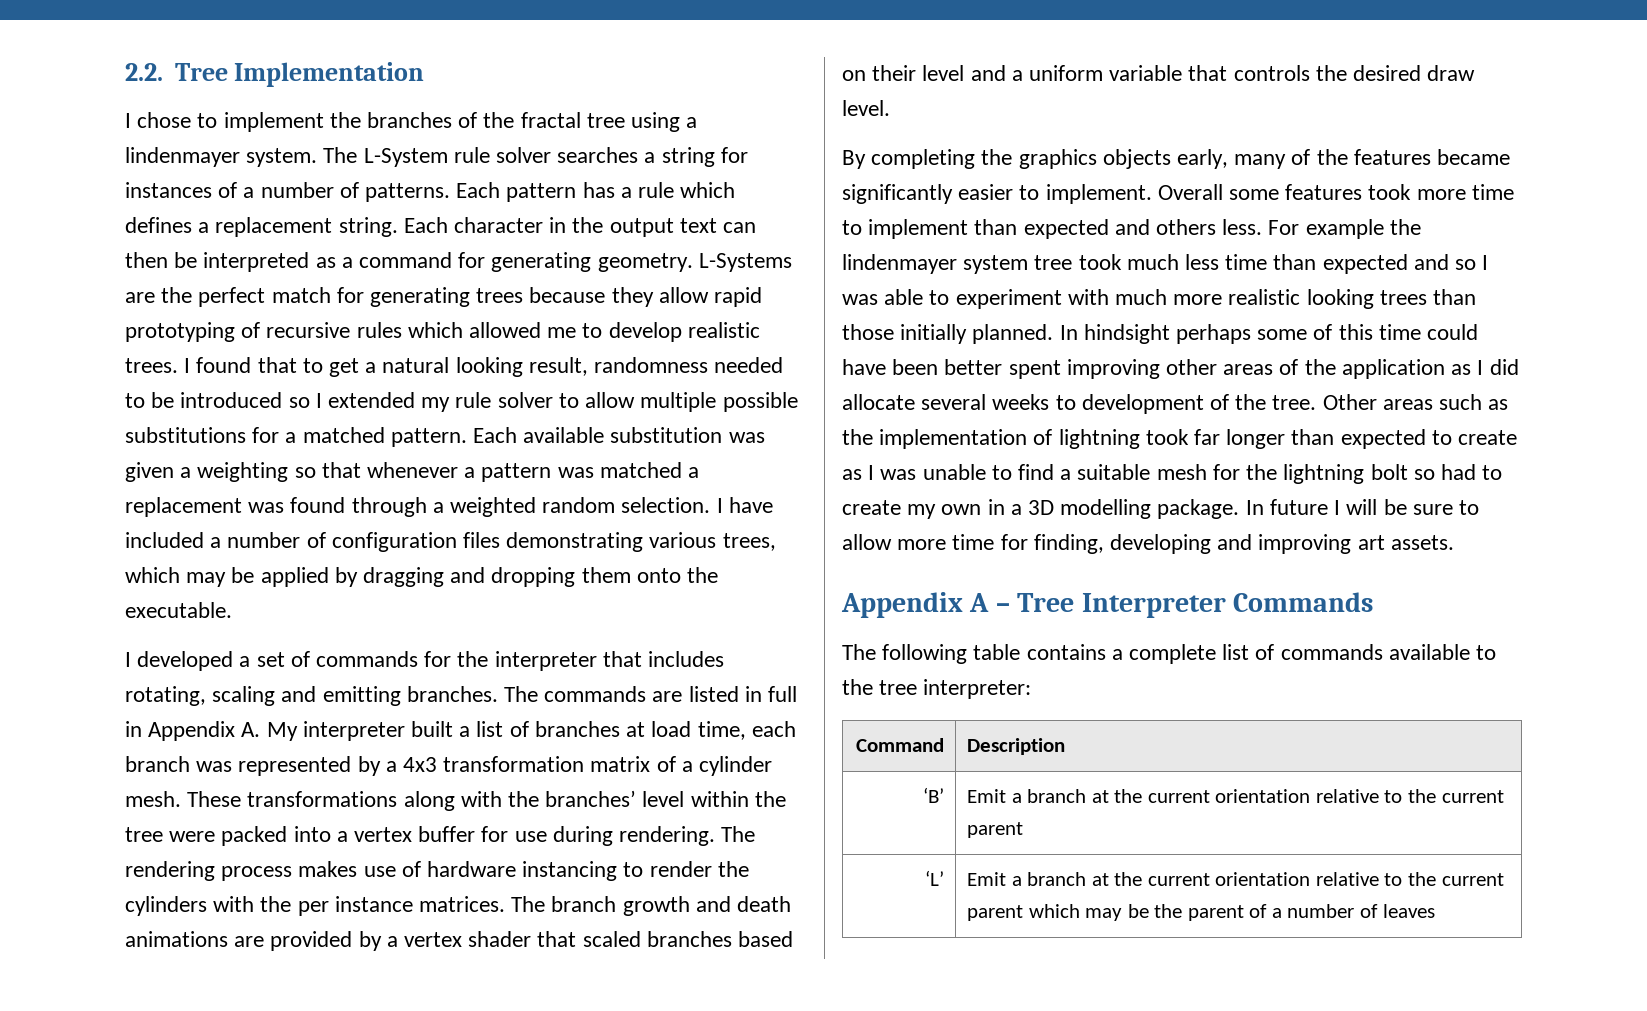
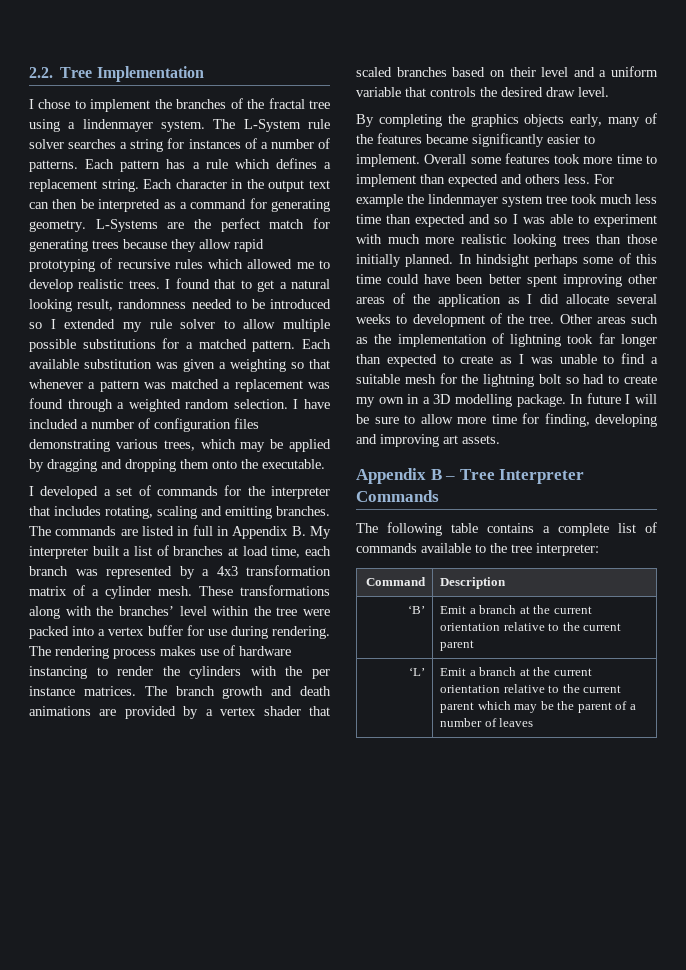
- The commands are listed in full in Appendix A. My interpreter built a list of branches at load time, each branch was represented by a 4x3 transformation matrix of a cylinder mesh.
+ The commands are listed in full in Appendix B. My interpreter built a list of branches at load time, each branch was represented by a 4x3 transformation matrix of a cylinder mesh.
- Appendix A – Tree Interpreter Commands
+ Appendix B – Tree Interpreter Commands

